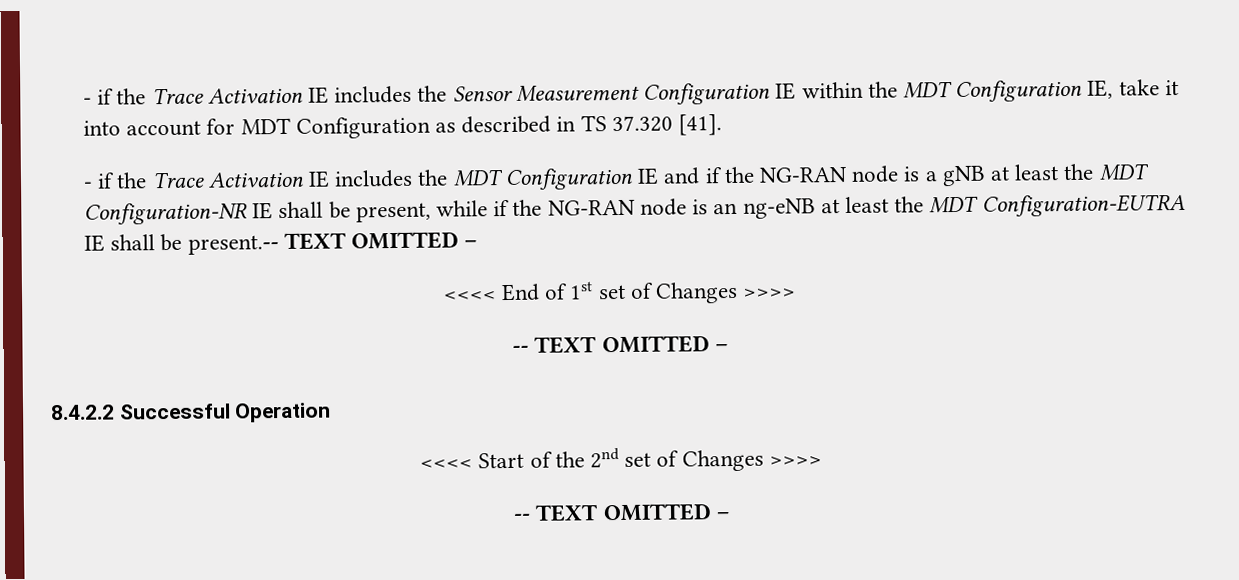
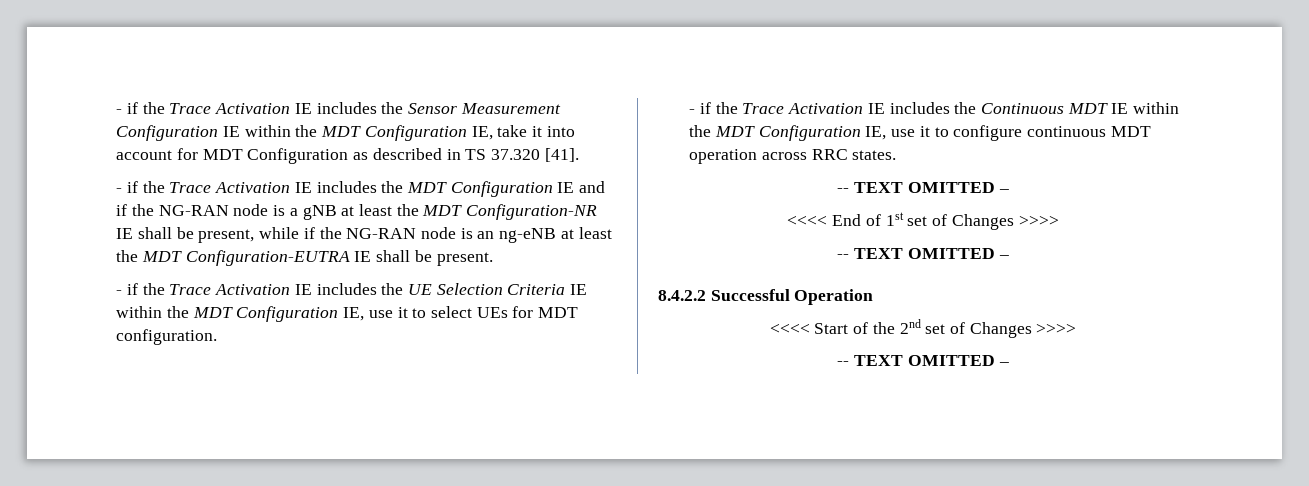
- - if the Trace Activation IE includes the MDT Configuration IE and if the NG-RAN node is a gNB at least the MDT Configuration-NR IE shall be present, while if the NG-RAN node is an ng-eNB at least the MDT Configuration-EUTRA IE shall be present.-- TEXT OMITTED –
+ - if the Trace Activation IE includes the MDT Configuration IE and if the NG-RAN node is a gNB at least the MDT Configuration-NR IE shall be present, while if the NG-RAN node is an ng-eNB at least the MDT Configuration-EUTRA IE shall be present.
+ - if the Trace Activation IE includes the UE Selection Criteria IE within the MDT Configuration IE, use it to select UEs for MDT configuration.
+ - if the Trace Activation IE includes the Continuous MDT IE within the MDT Configuration IE, use it to configure continuous MDT operation across RRC states.
+ -- TEXT OMITTED –

